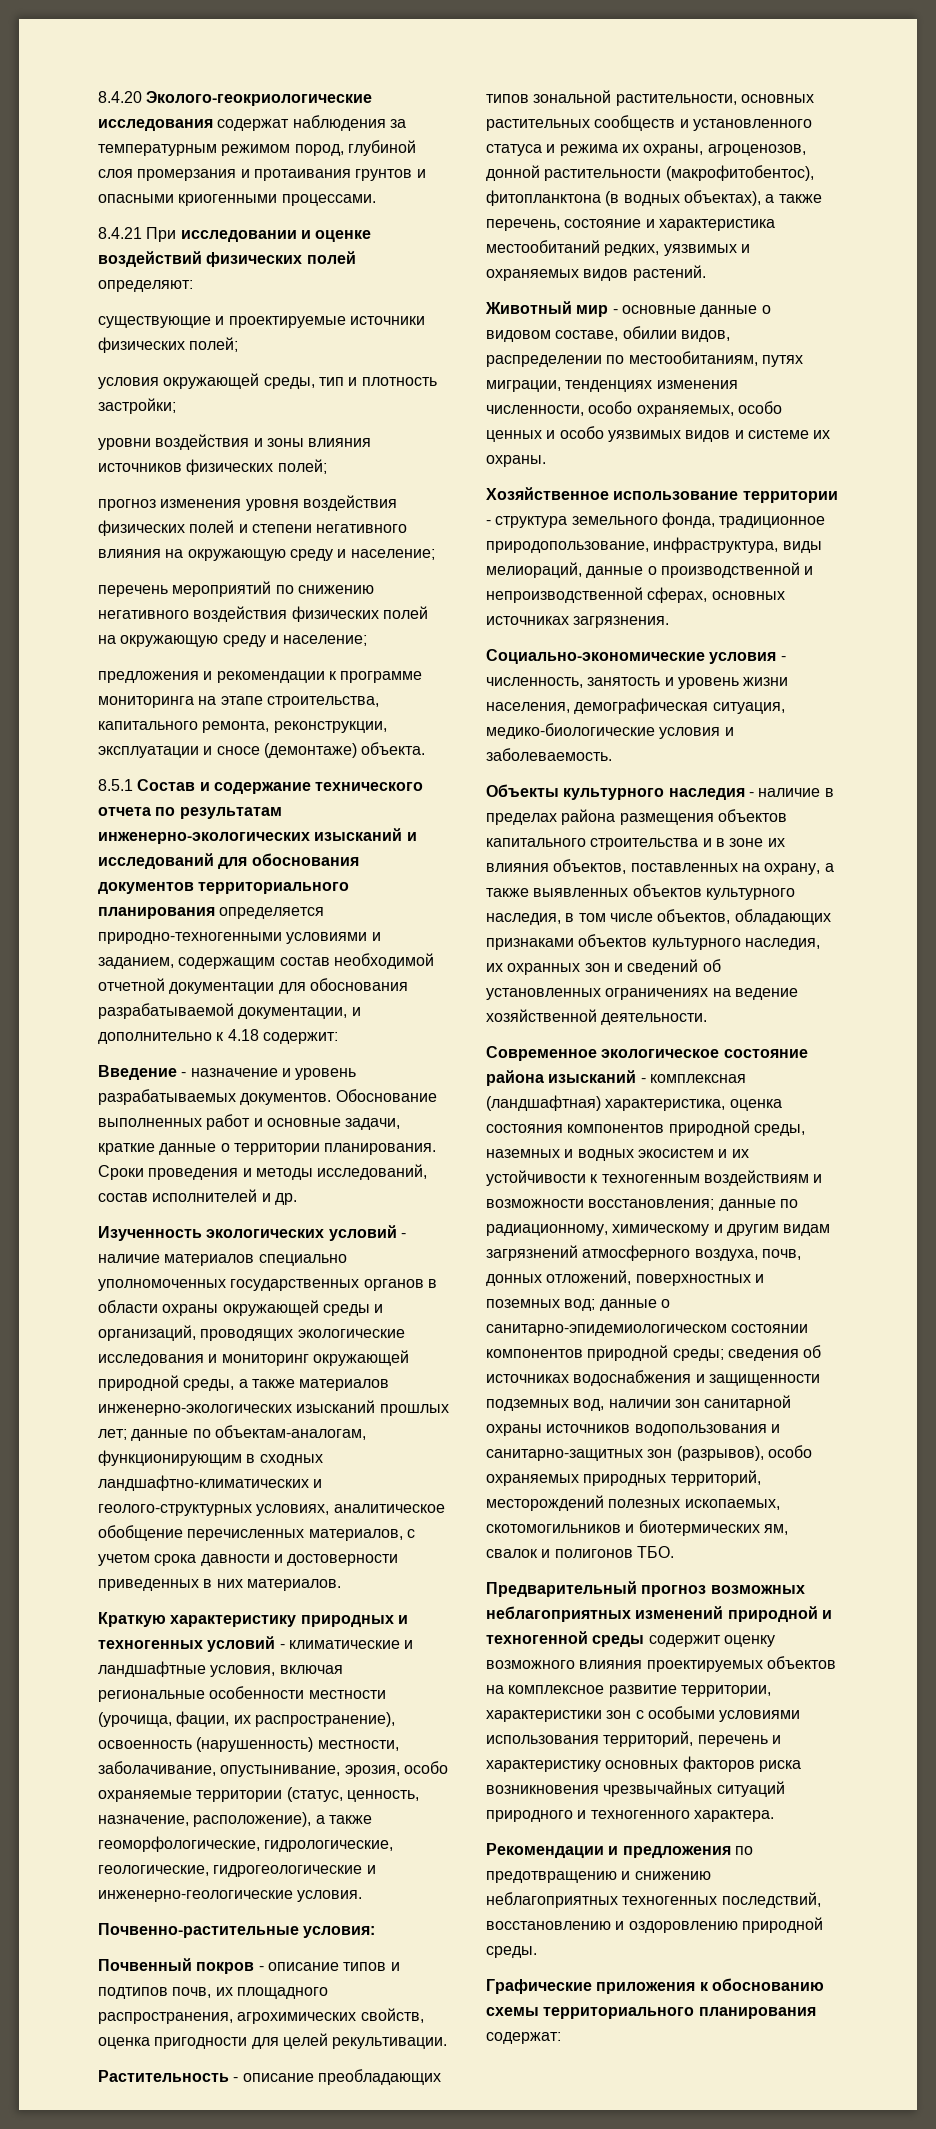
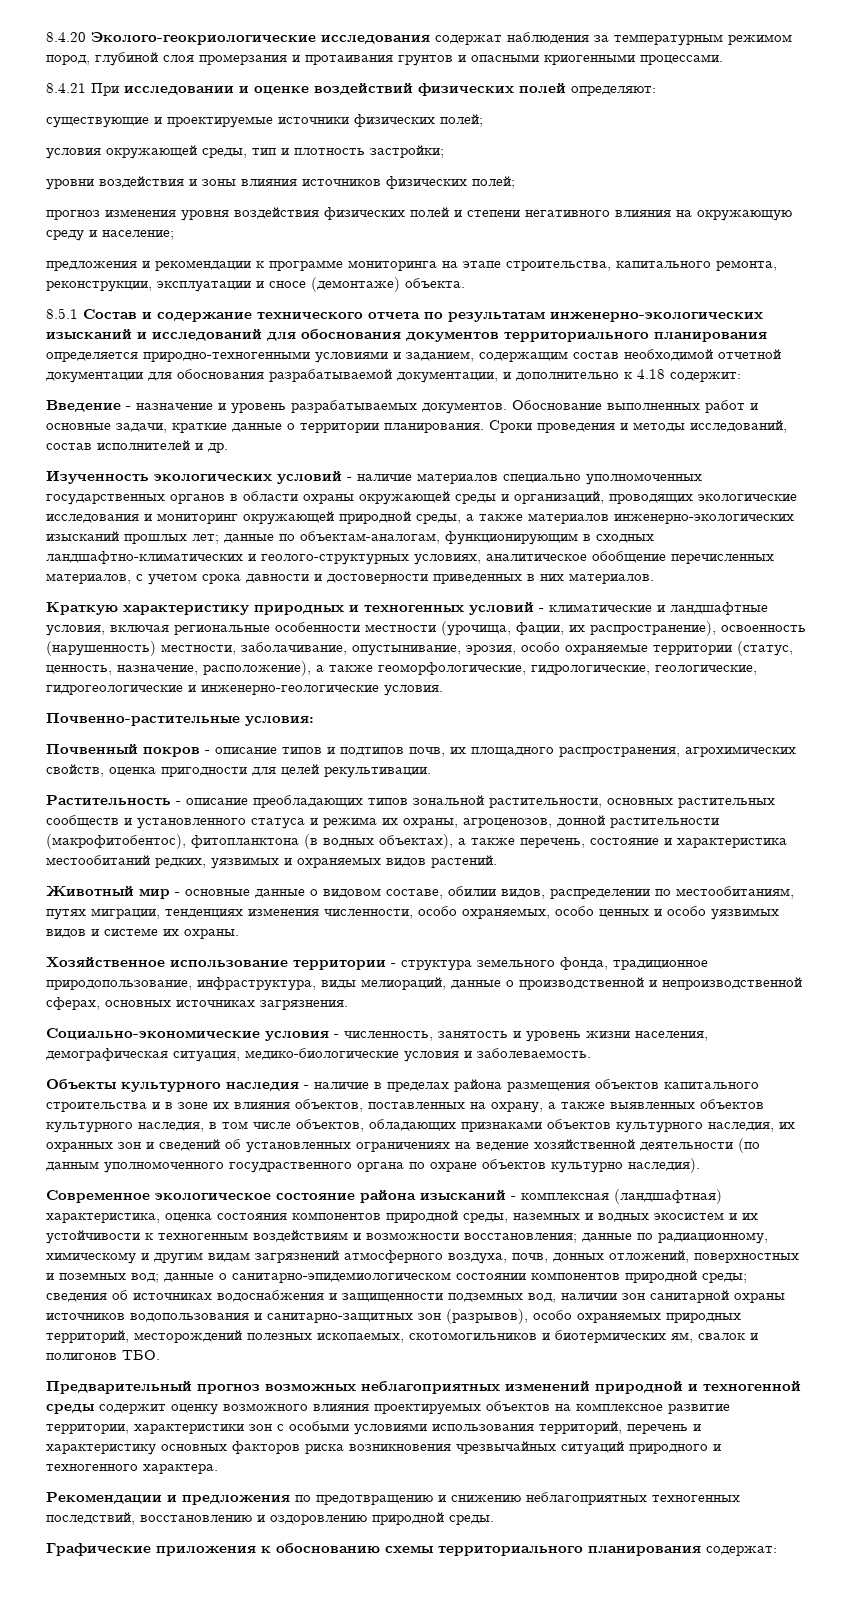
- перечень мероприятий по снижению негативного воздействия физических полей на окружающую среду и население;
- Объекты культурного наследия - наличие в пределах района размещения объектов капитального строительства и в зоне их влияния объектов, поставленных на охрану, а также выявленных объектов культурного наследия, в том числе объектов, обладающих признаками объектов культурного наследия, их охранных зон и сведений об установленных ограничениях на ведение хозяйственной деятельности.
+ Объекты культурного наследия - наличие в пределах района размещения объектов капитального строительства и в зоне их влияния объектов, поставленных на охрану, а также выявленных объектов культурного наследия, в том числе объектов, обладающих признаками объектов культурного наследия, их охранных зон и сведений об установленных ограничениях на ведение хозяйственной деятельности (по данным уполномоченного госудраственного органа по охране объектов культурно наследия).

